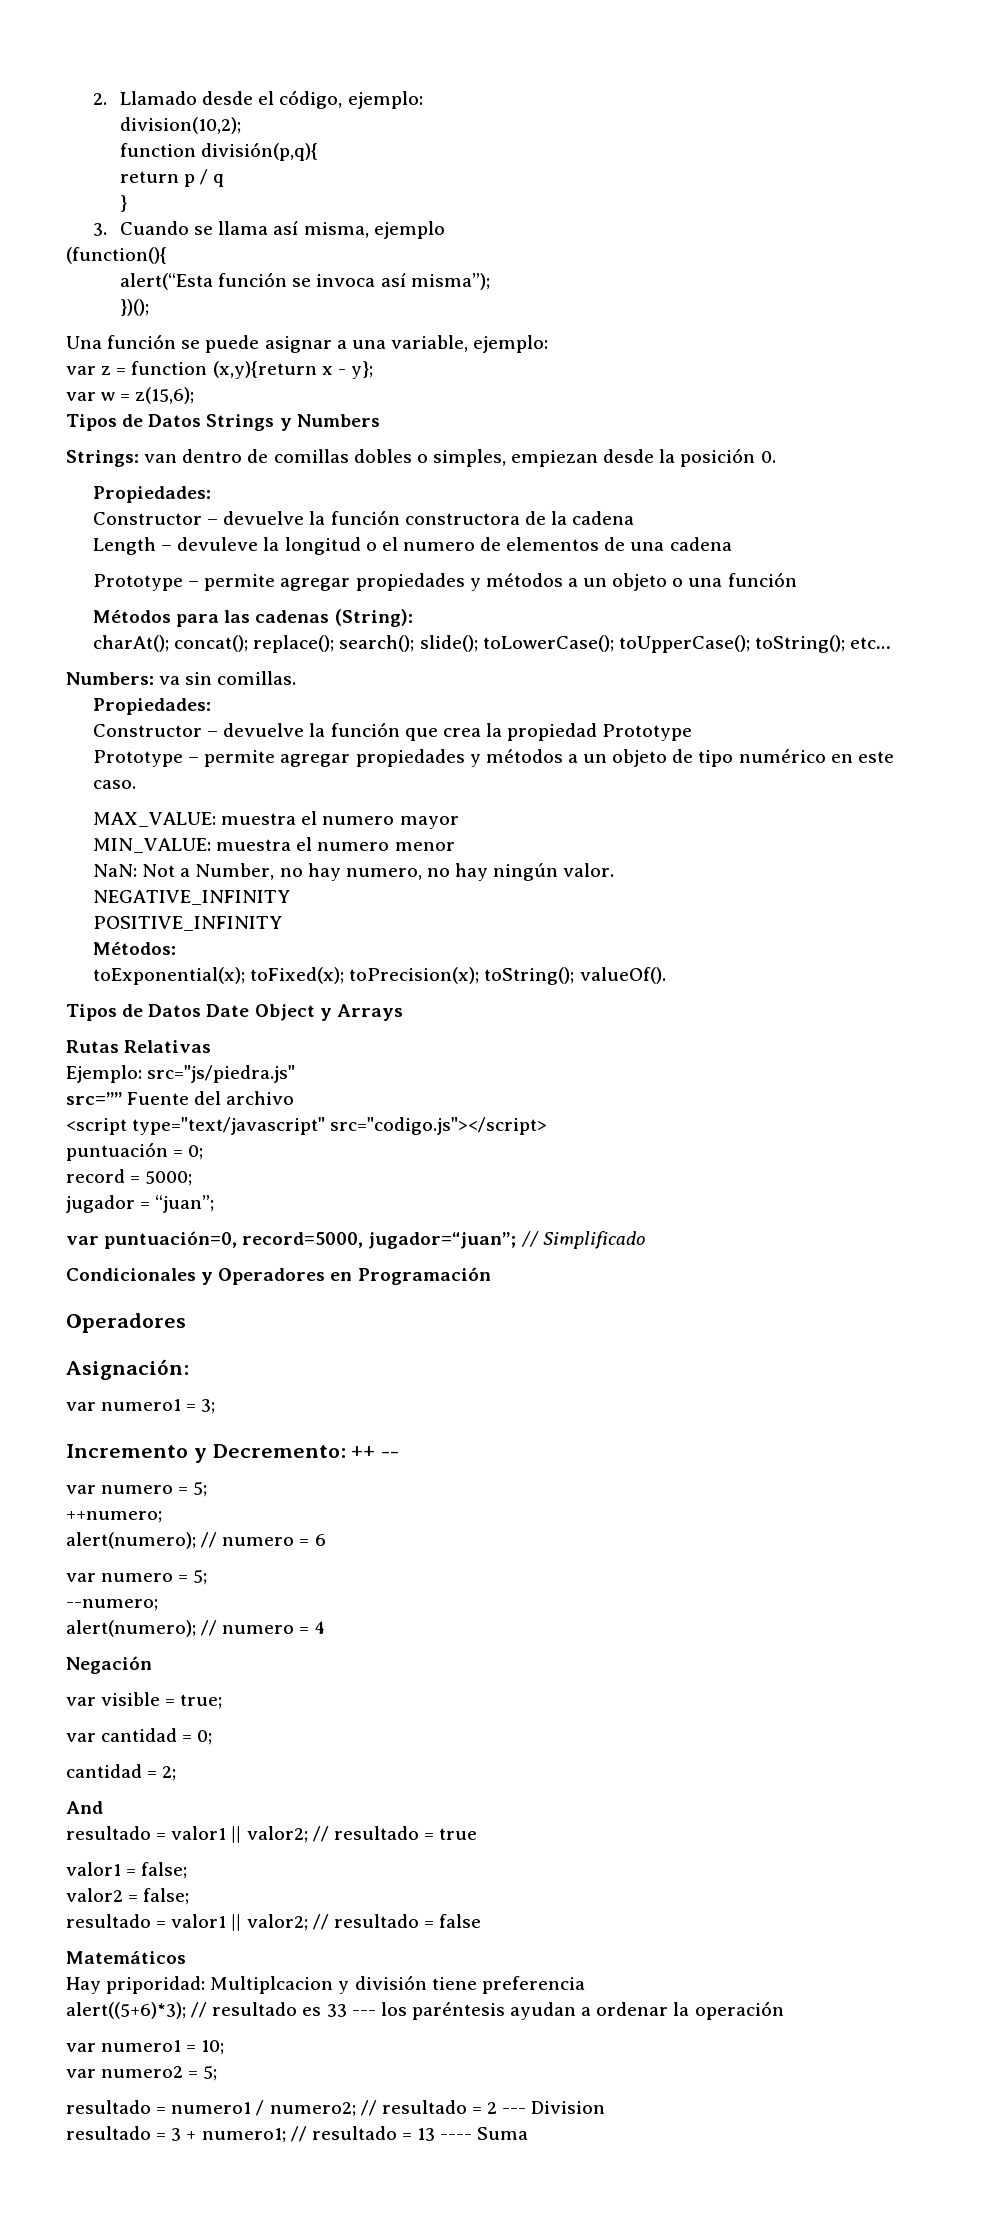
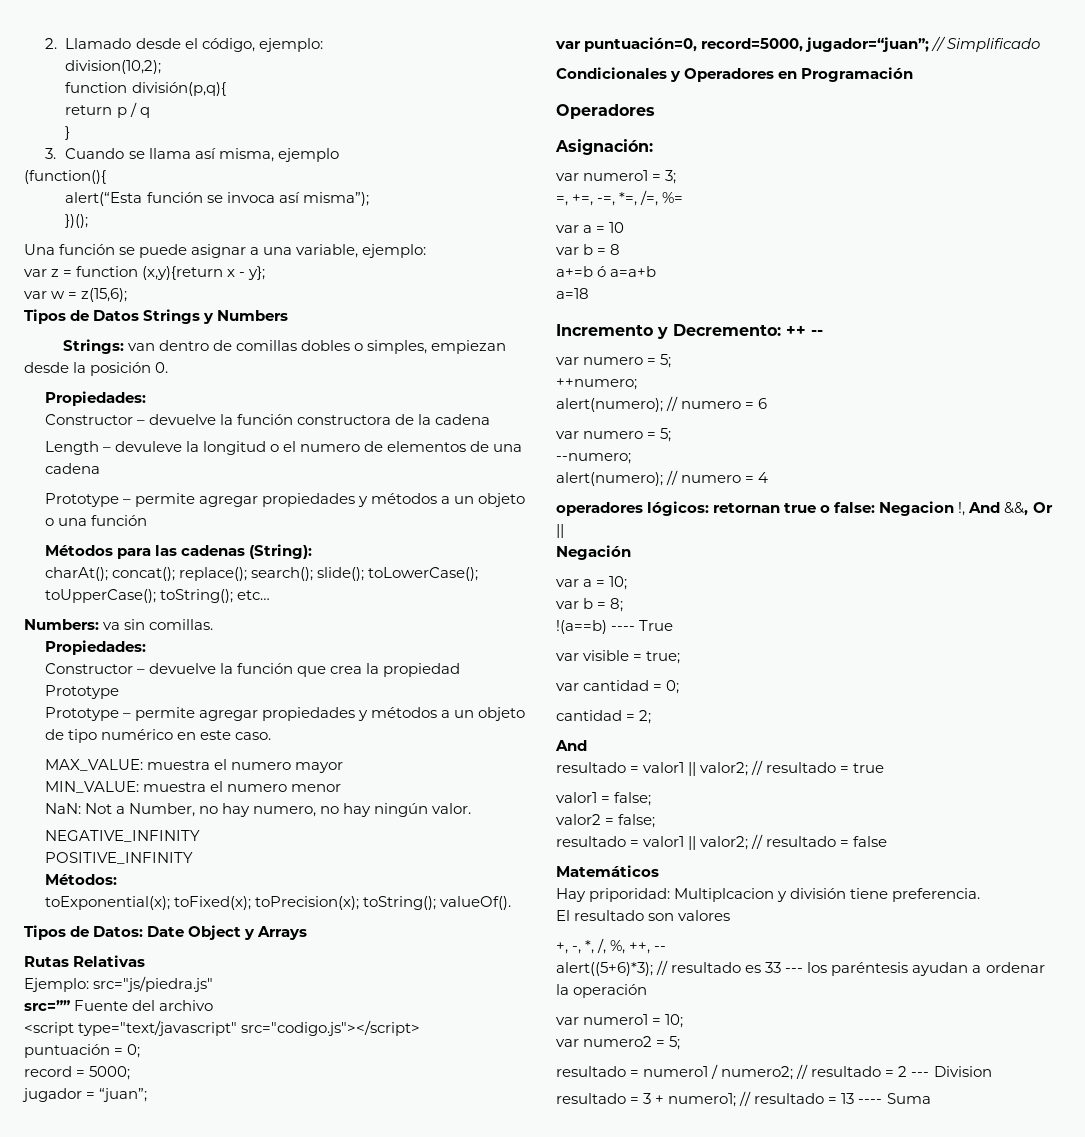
- Tipos de Datos Date Object y Arrays
+ Tipos de Datos: Date Object y Arrays
+ =, +=, -=, *=, /=, %=
+ var a = 10
+ var b = 8
+ a+=b ó a=a+b
+ a=18
+ operadores lógicos: retornan true o false: Negacion !, And &&, Or ||
  Negación
+ var a = 10;
+ var b = 8;
+ !(a==b) ---- True
- Hay priporidad: Multiplcacion y división tiene preferencia
+ Hay priporidad: Multiplcacion y división tiene preferencia.
+ El resultado son valores
+ +, -, *, /, %, ++, --

